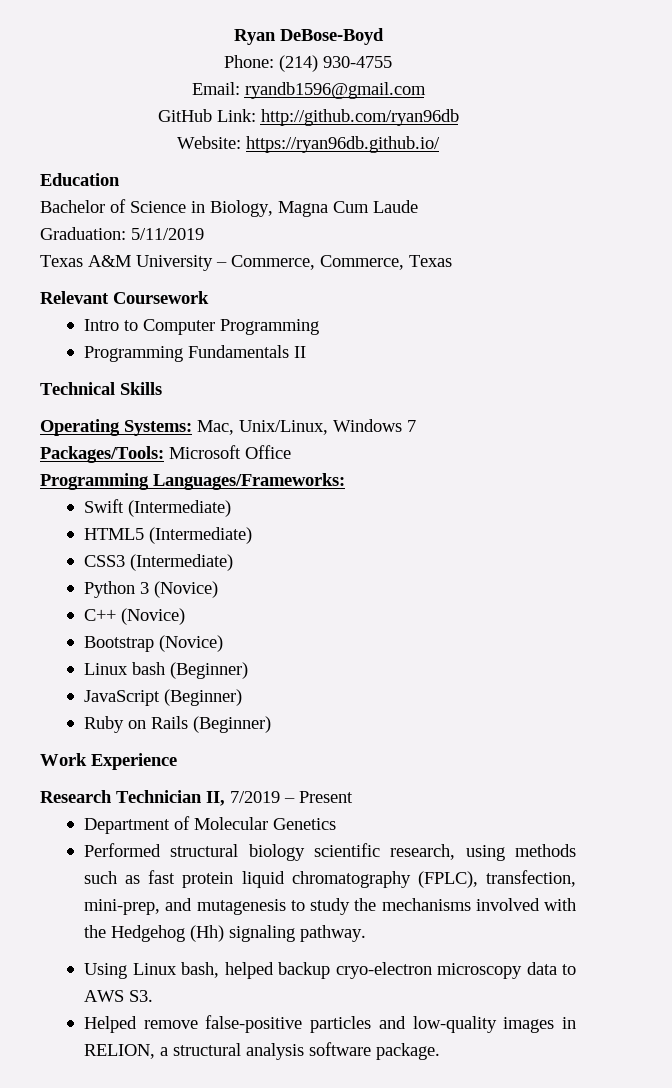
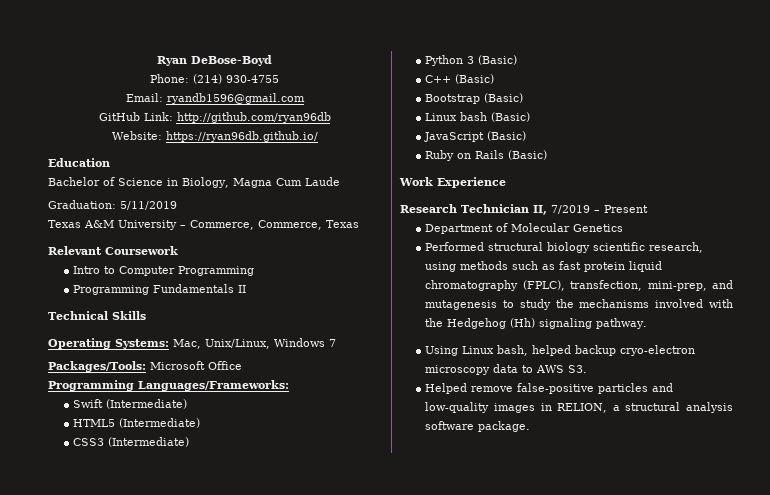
- Python 3 (Novice)
+ Python 3 (Basic)
- C++ (Novice)
+ C++ (Basic)
- Bootstrap (Novice)
+ Bootstrap (Basic)
- Linux bash (Beginner)
+ Linux bash (Basic)
- JavaScript (Beginner)
+ JavaScript (Basic)
- Ruby on Rails (Beginner)
+ Ruby on Rails (Basic)

